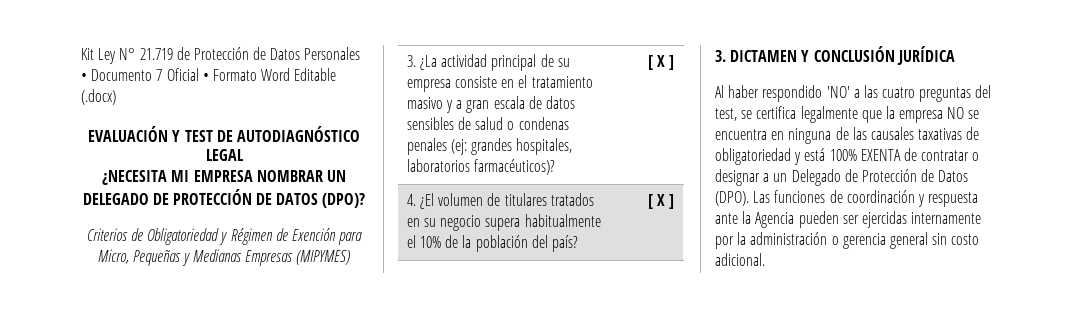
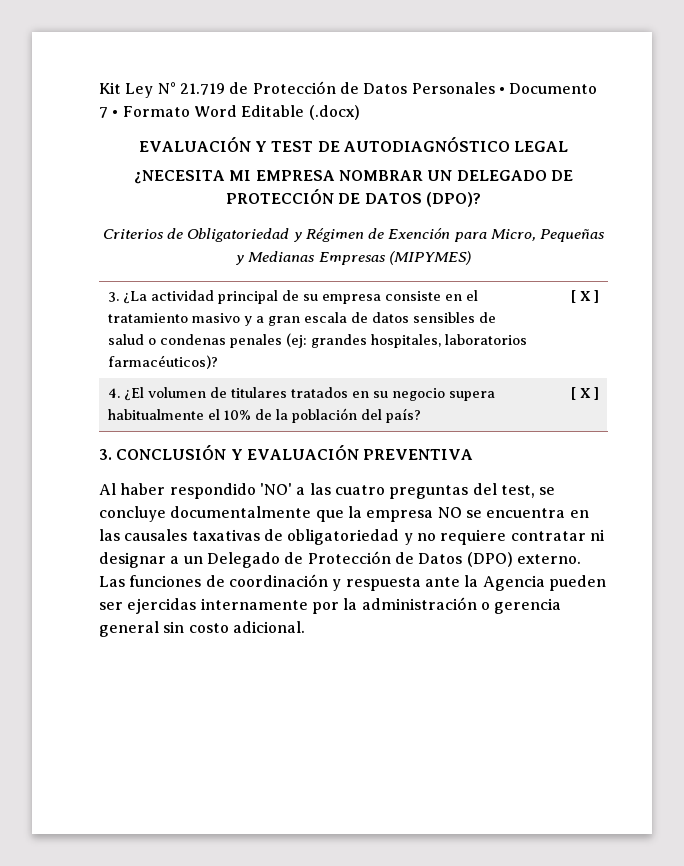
- Kit Ley N° 21.719 de Protección de Datos Personales • Documento 7 Oficial • Formato Word Editable (.docx)
+ Kit Ley N° 21.719 de Protección de Datos Personales • Documento 7 • Formato Word Editable (.docx)
- 3. DICTAMEN Y CONCLUSIÓN JURÍDICA
+ 3. CONCLUSIÓN Y EVALUACIÓN PREVENTIVA
- Al haber respondido 'NO' a las cuatro preguntas del test, se certifica legalmente que la empresa NO se encuentra en ninguna de las causales taxativas de obligatoriedad y está 100% EXENTA de contratar o designar a un Delegado de Protección de Datos (DPO).
+ Al haber respondido 'NO' a las cuatro preguntas del test, se concluye documentalmente que la empresa NO se encuentra en las causales taxativas de obligatoriedad y no requiere contratar ni designar a un Delegado de Protección de Datos (DPO) externo.

